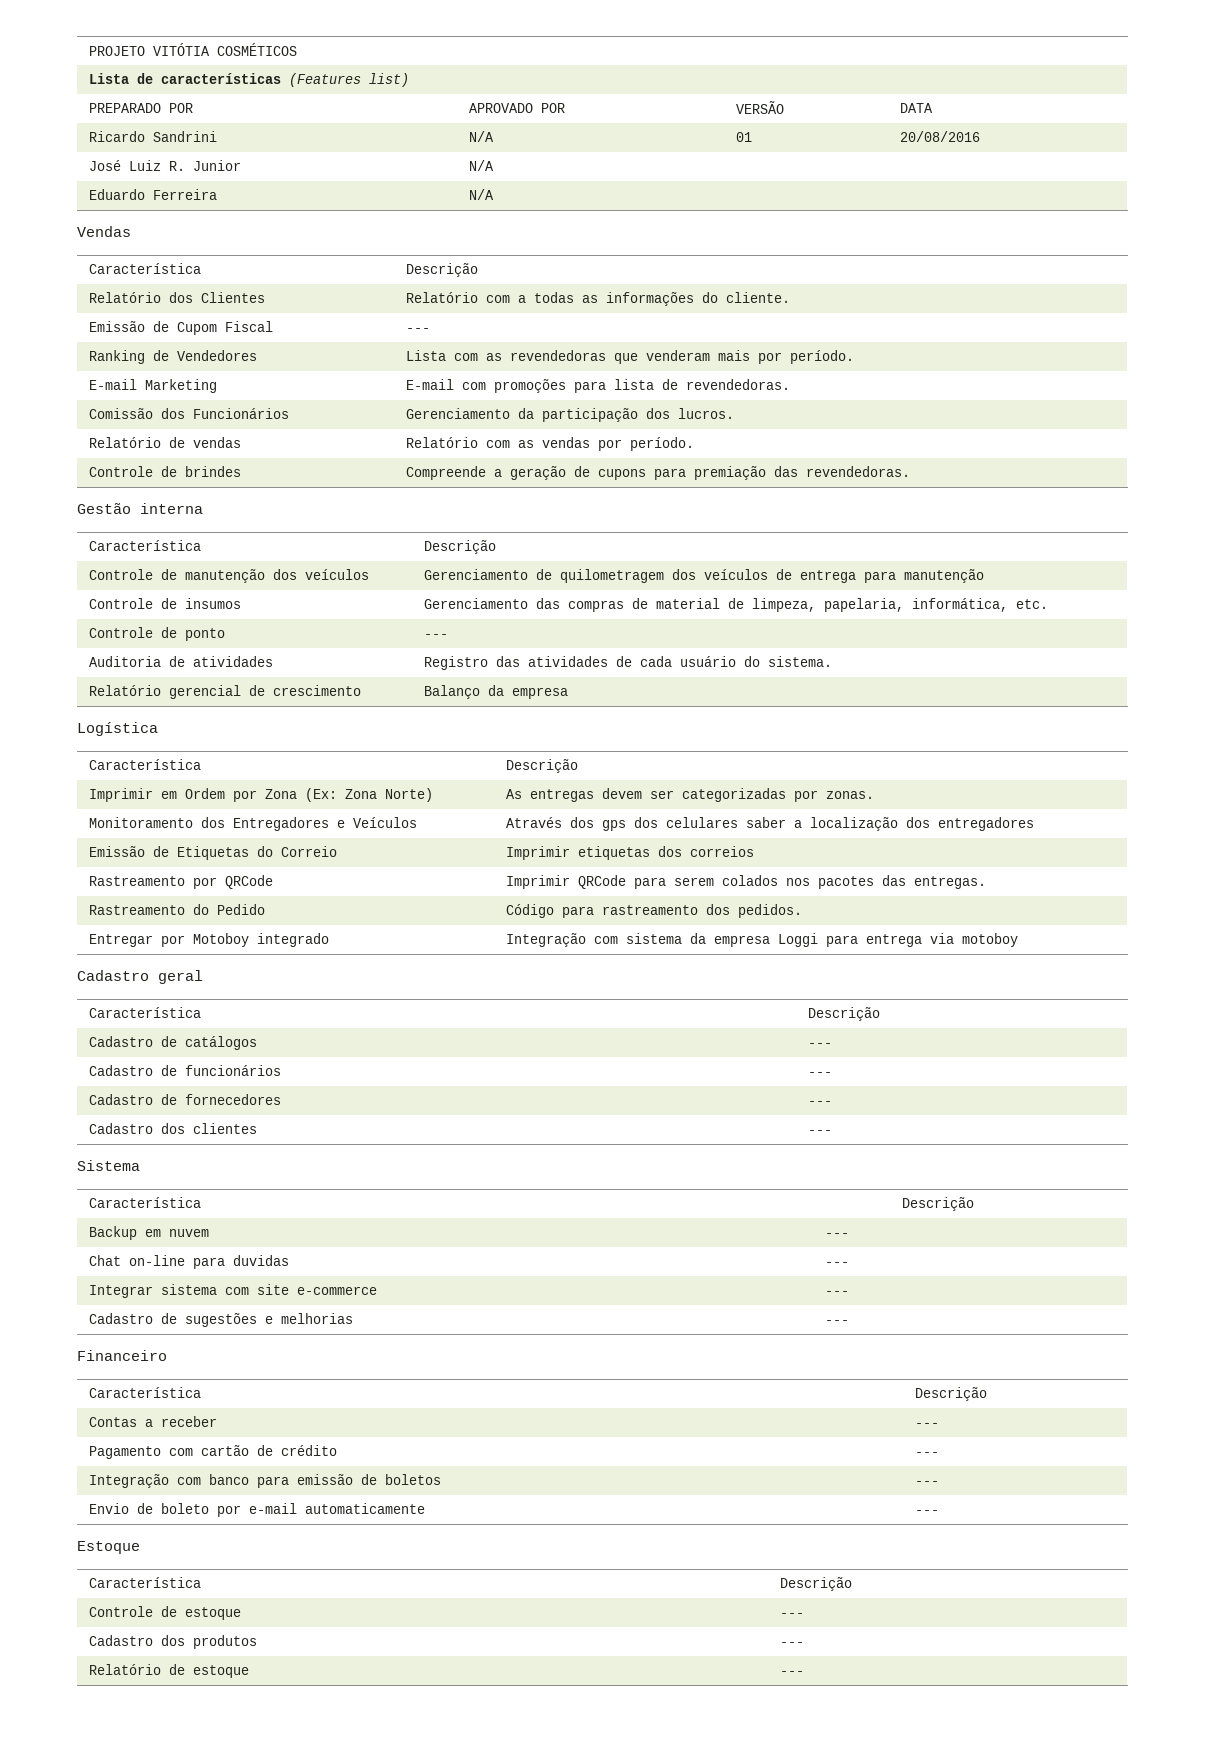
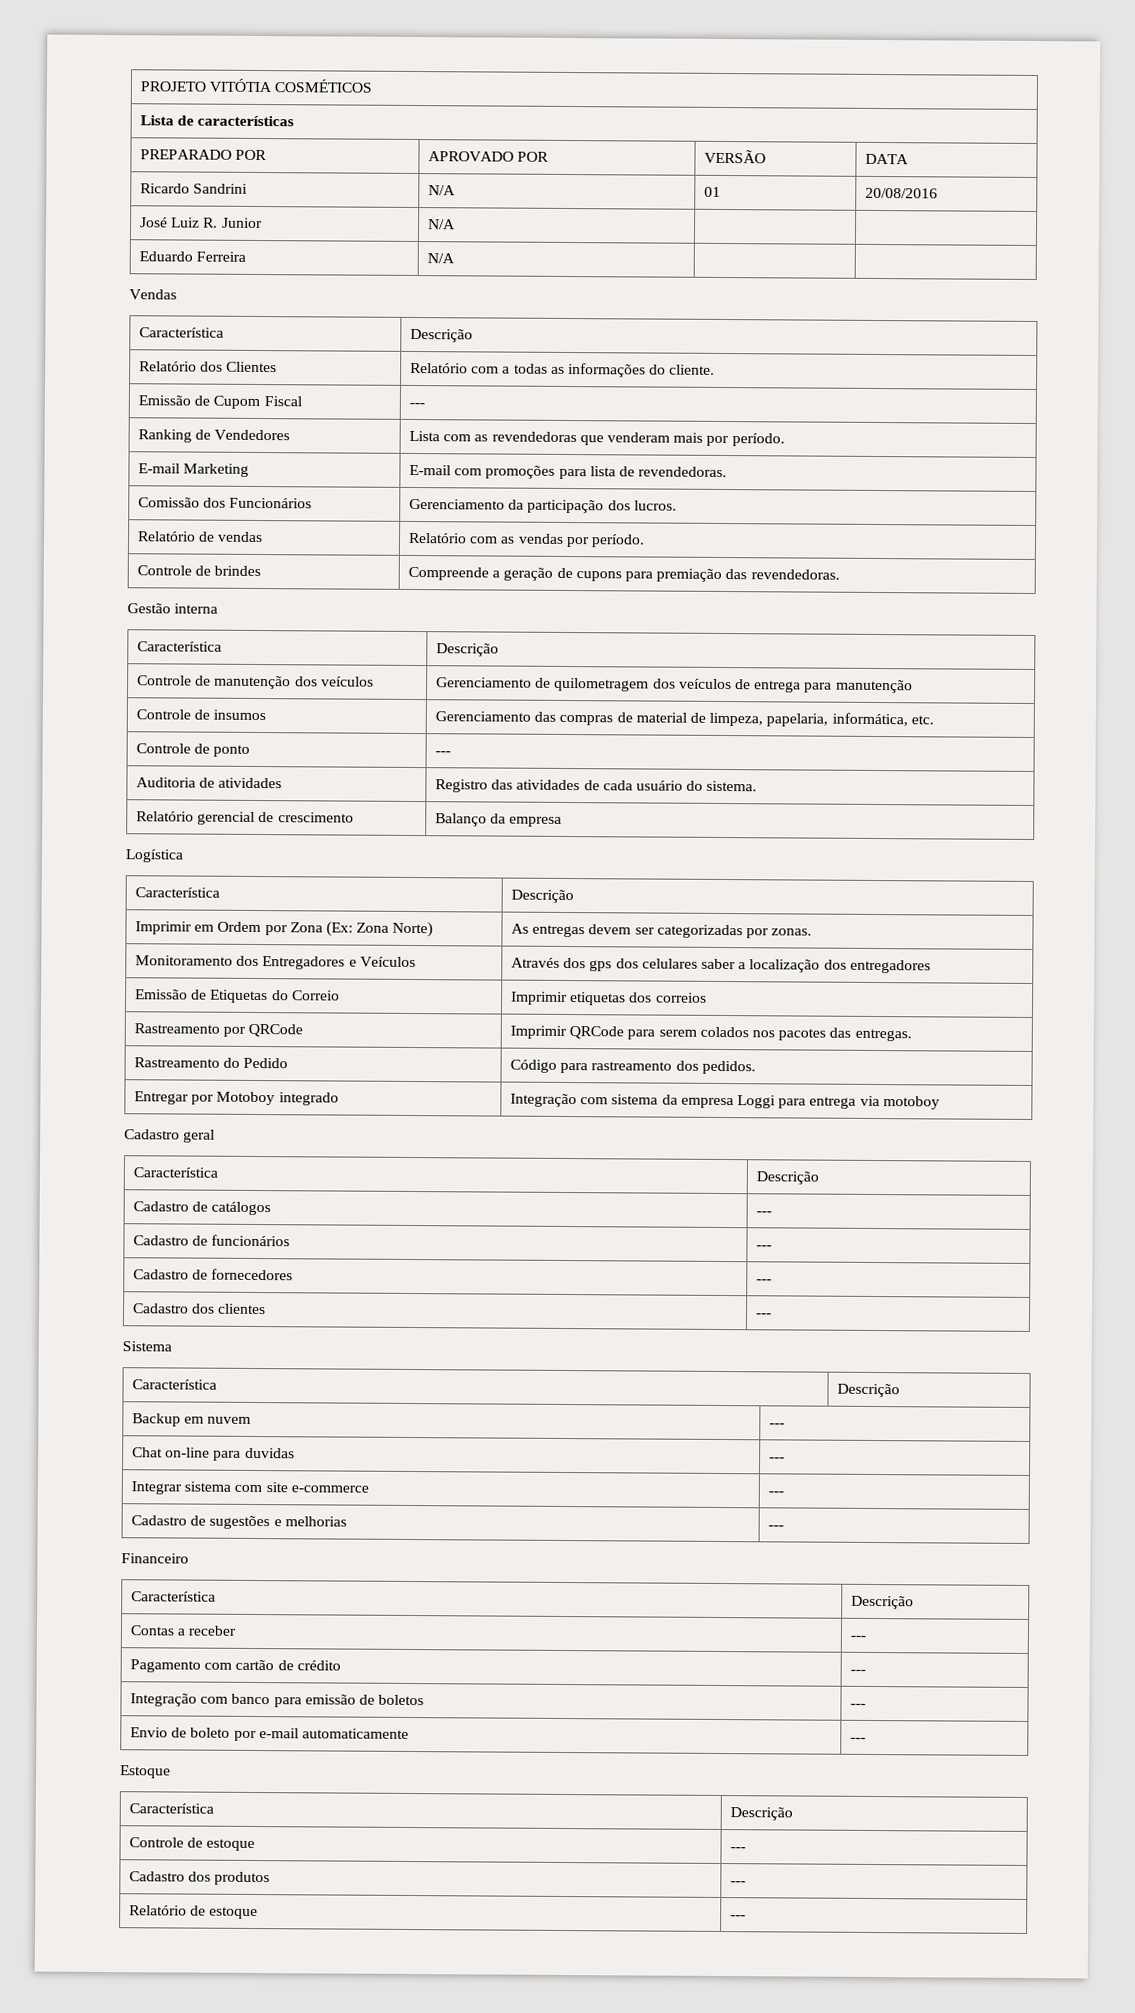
- Lista de características (Features list)
+ Lista de características

